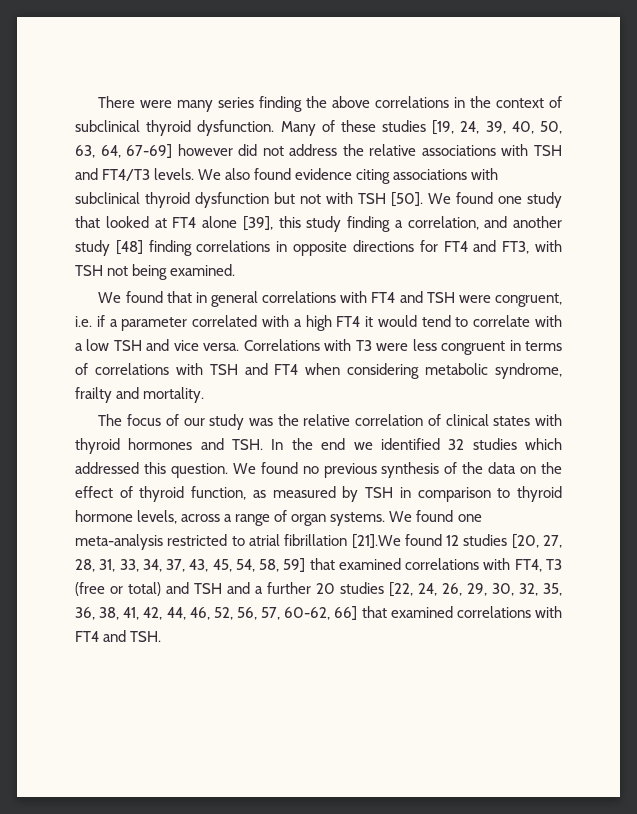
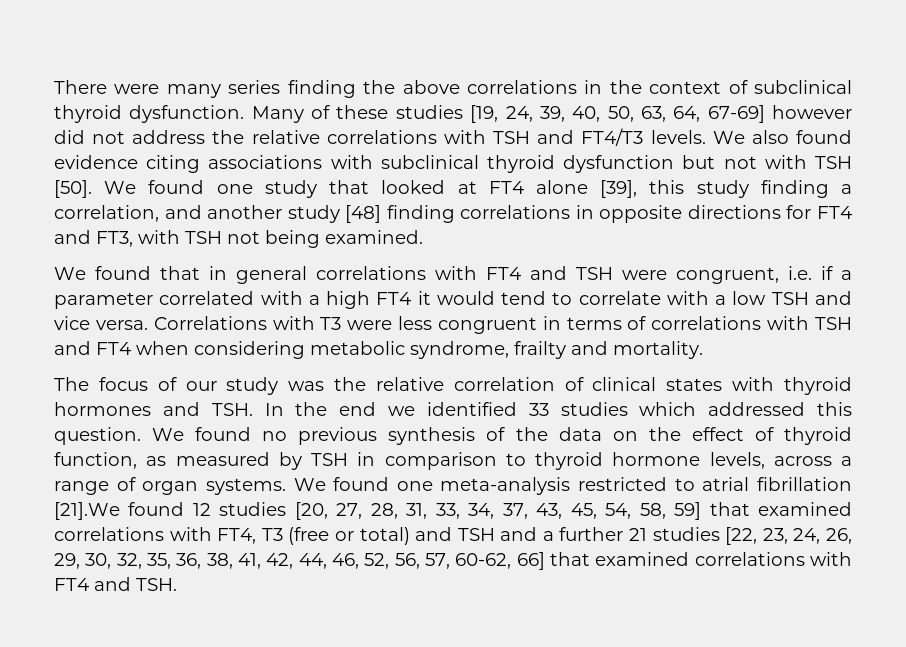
- Many of these studies [19, 24, 39, 40, 50, 63, 64, 67-69] however did not address the relative associations with TSH and FT4/T3 levels.
+ Many of these studies [19, 24, 39, 40, 50, 63, 64, 67-69] however did not address the relative correlations with TSH and FT4/T3 levels.
- The focus of our study was the relative correlation of clinical states with thyroid hormones and TSH. In the end we identified 32 studies which addressed this question.
+ The focus of our study was the relative correlation of clinical states with thyroid hormones and TSH. In the end we identified 33 studies which addressed this question.
- We found one meta-analysis restricted to atrial fibrillation [21].We found 12 studies [20, 27, 28, 31, 33, 34, 37, 43, 45, 54, 58, 59] that examined correlations with FT4, T3 (free or total) and TSH and a further 20 studies [22, 24, 26, 29, 30, 32, 35, 36, 38, 41, 42, 44, 46, 52, 56, 57, 60-62, 66] that examined correlations with FT4 and TSH.
+ We found one meta-analysis restricted to atrial fibrillation [21].We found 12 studies [20, 27, 28, 31, 33, 34, 37, 43, 45, 54, 58, 59] that examined correlations with FT4, T3 (free or total) and TSH and a further 21 studies [22, 23, 24, 26, 29, 30, 32, 35, 36, 38, 41, 42, 44, 46, 52, 56, 57, 60-62, 66] that examined correlations with FT4 and TSH.

